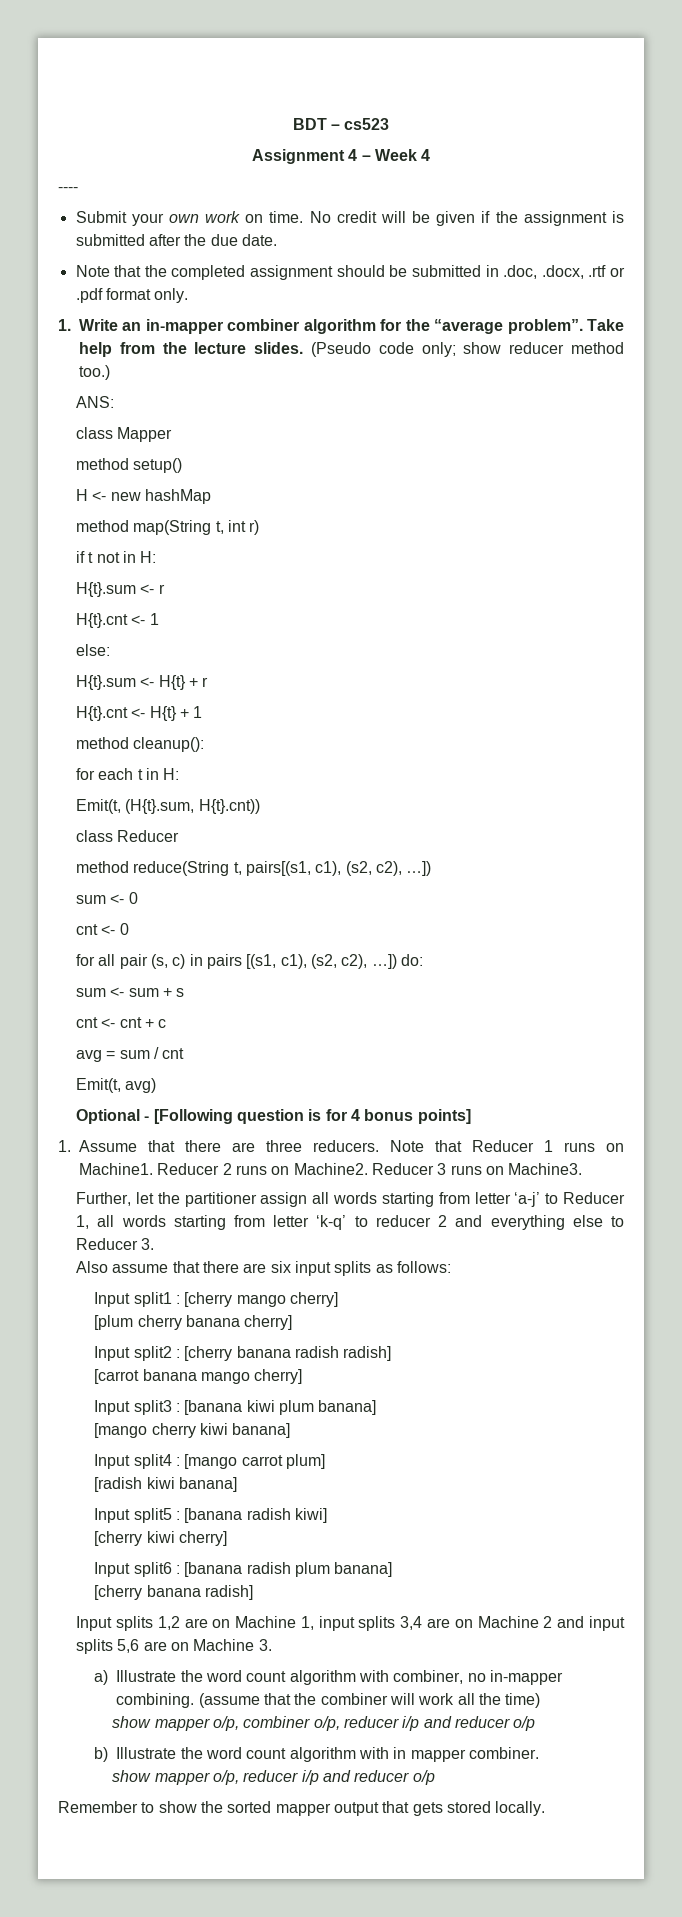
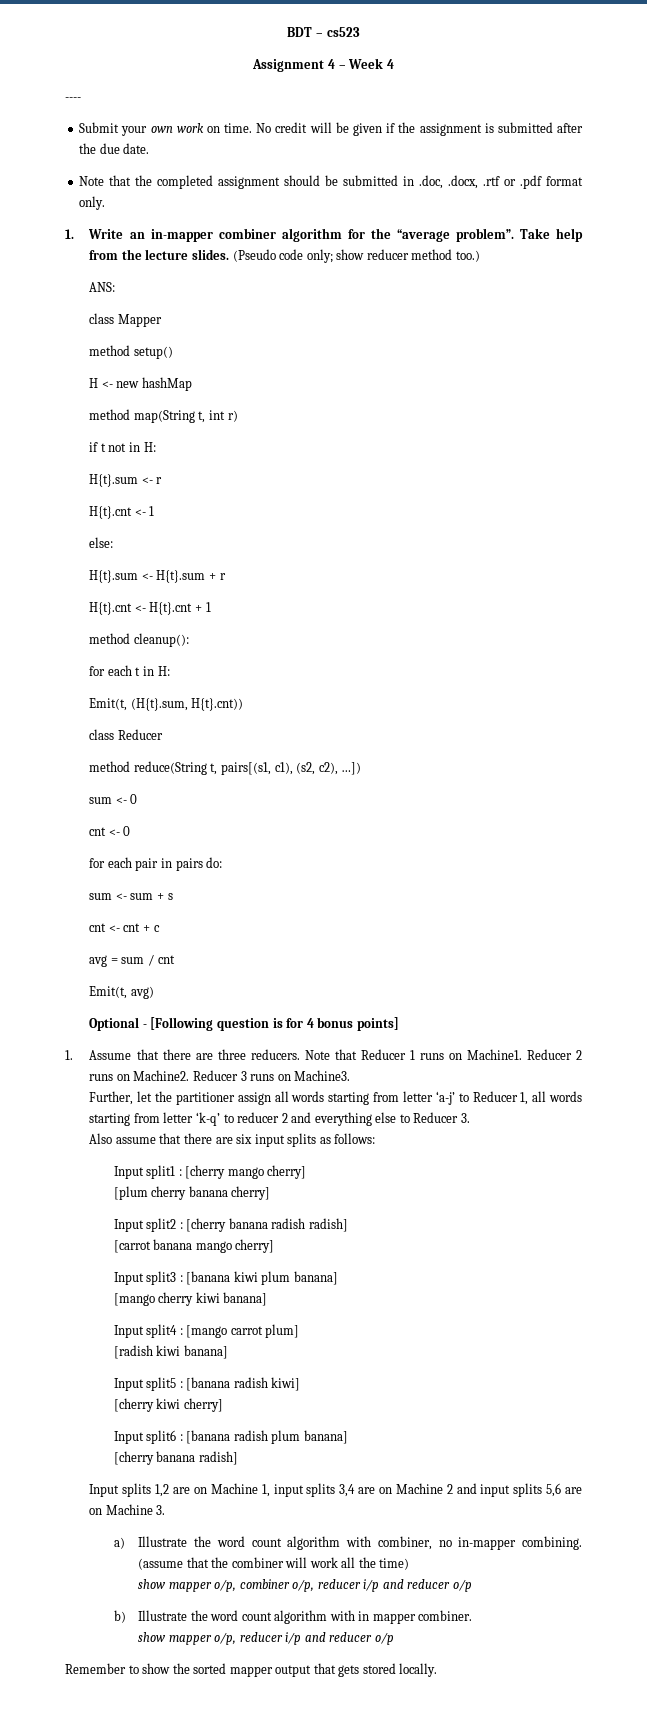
- H{t}.sum <- H{t} + r
+ H{t}.sum <- H{t}.sum + r
- H{t}.cnt <- H{t} + 1
+ H{t}.cnt <- H{t}.cnt + 1
- for all pair (s, c) in pairs [(s1, c1), (s2, c2), …]) do:
+ for each pair in pairs do:

